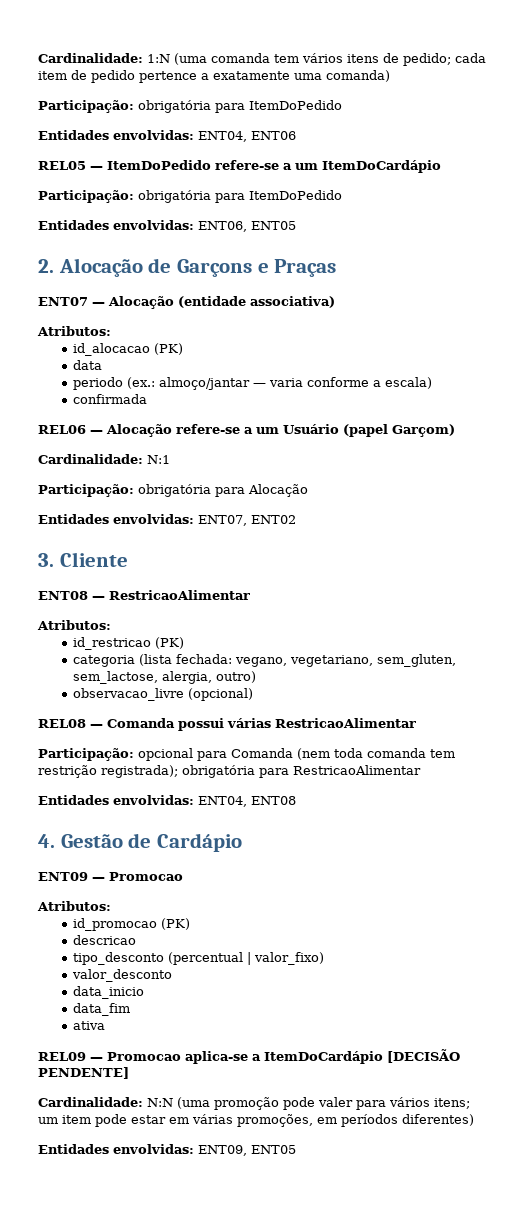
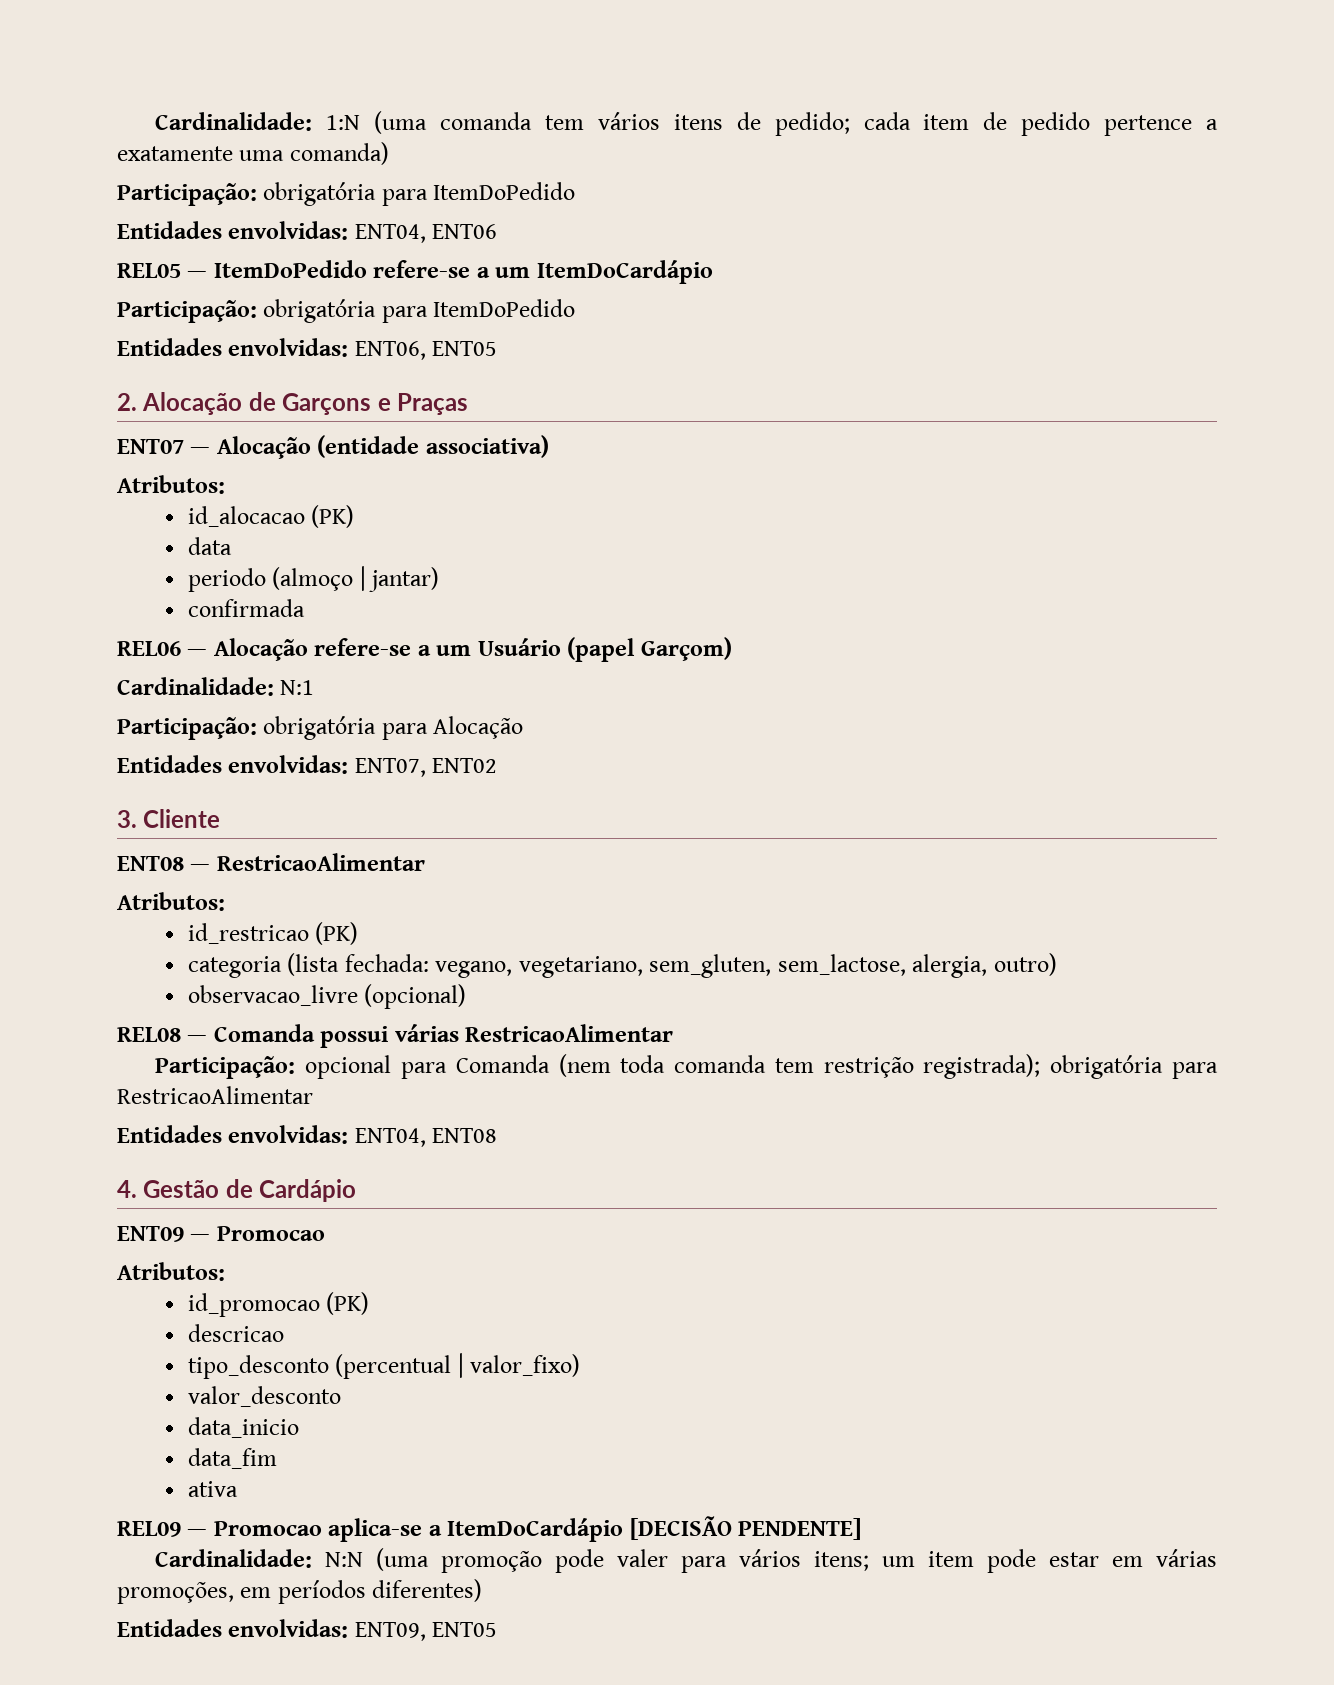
- periodo (ex.: almoço/jantar — varia conforme a escala)
+ periodo (almoço | jantar)

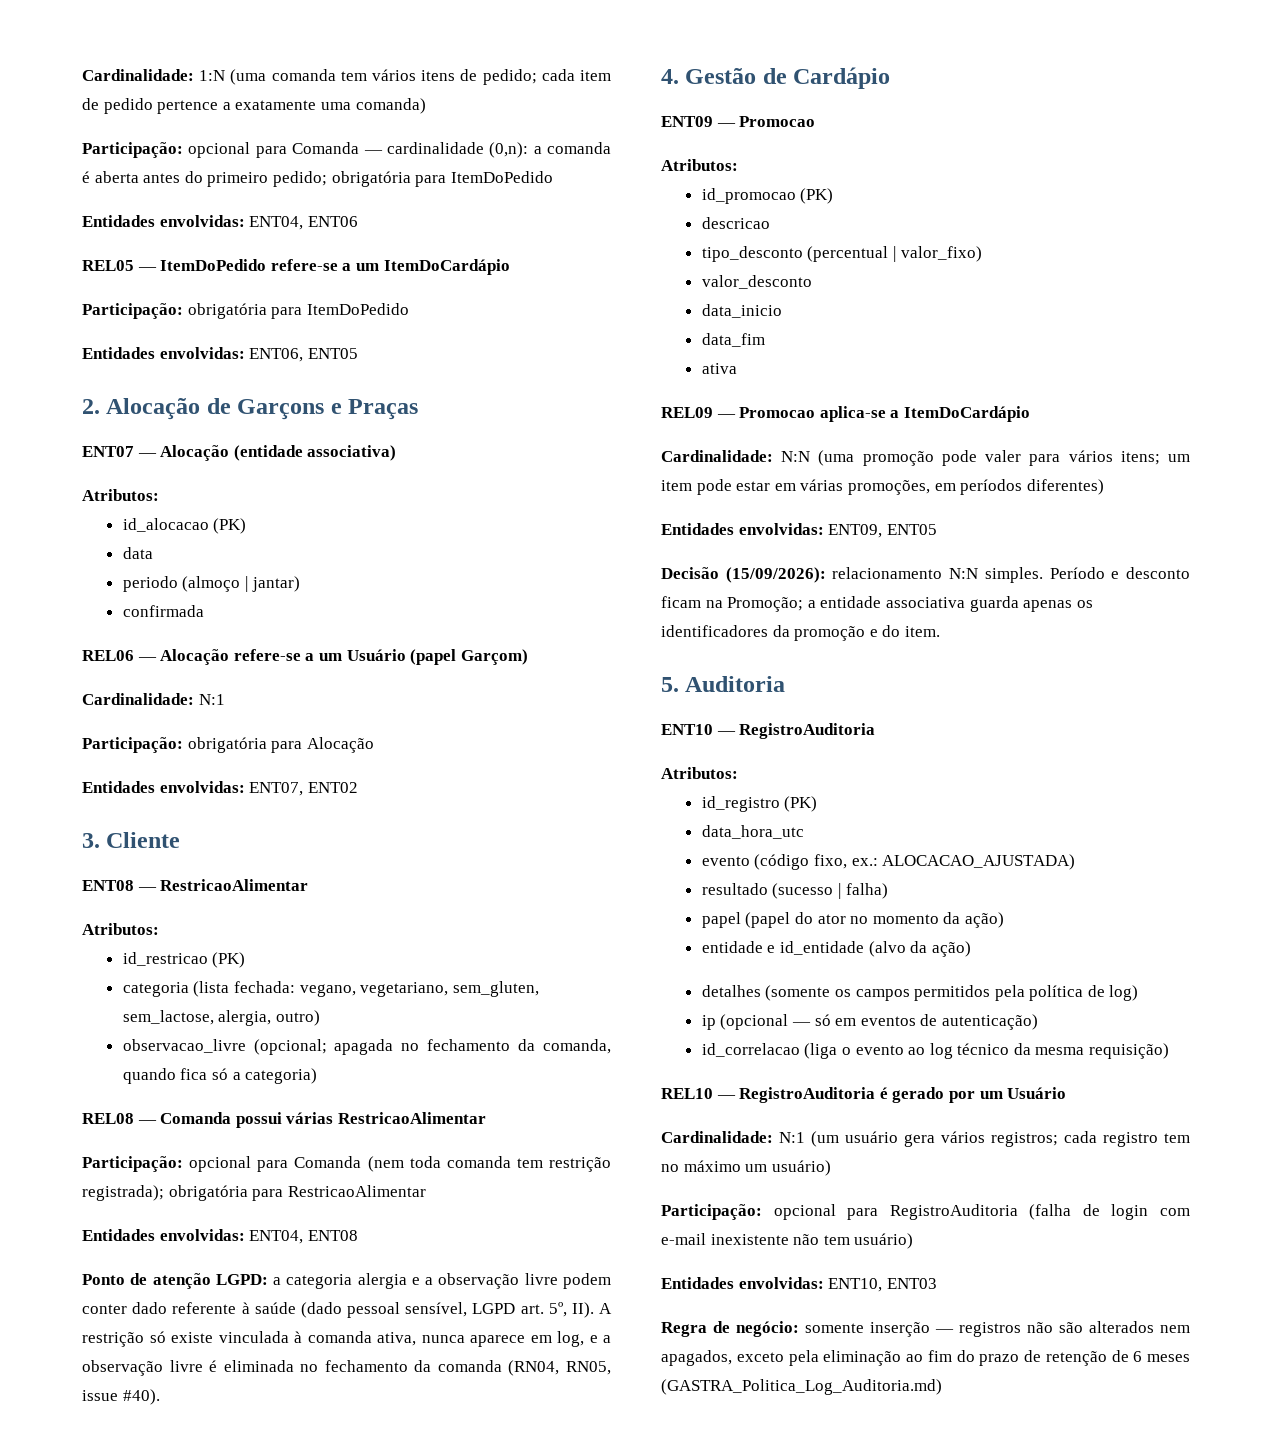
  Cardinalidade: 1:N (uma comanda tem vários itens de pedido; cada item de pedido pertence a exatamente uma comanda)
- Participação: obrigatória para ItemDoPedido
+ Participação: opcional para Comanda — cardinalidade (0,n): a comanda é aberta antes do primeiro pedido; obrigatória para ItemDoPedido
- observacao_livre (opcional)
+ observacao_livre (opcional; apagada no fechamento da comanda, quando fica só a categoria)
+ Ponto de atenção LGPD: a categoria alergia e a observação livre podem conter dado referente à saúde (dado pessoal sensível, LGPD art. 5º, II). A restrição só existe vinculada à comanda ativa, nunca aparece em log, e a observação livre é eliminada no fechamento da comanda (RN04, RN05, issue #40).
- REL09 — Promocao aplica-se a ItemDoCardápio [DECISÃO PENDENTE]
+ REL09 — Promocao aplica-se a ItemDoCardápio
+ Decisão (15/09/2026): relacionamento N:N simples. Período e desconto ficam na Promoção; a entidade associativa guarda apenas os identificadores da promoção e do item.
+ 5. Auditoria
+ ENT10 — RegistroAuditoria
+ Atributos:
+ id_registro (PK)
+ data_hora_utc
+ evento (código fixo, ex.: ALOCACAO_AJUSTADA)
+ resultado (sucesso | falha)
+ papel (papel do ator no momento da ação)
+ entidade e id_entidade (alvo da ação)
+ detalhes (somente os campos permitidos pela política de log)
+ ip (opcional — só em eventos de autenticação)
+ id_correlacao (liga o evento ao log técnico da mesma requisição)
+ REL10 — RegistroAuditoria é gerado por um Usuário
+ Cardinalidade: N:1 (um usuário gera vários registros; cada registro tem no máximo um usuário)
+ Participação: opcional para RegistroAuditoria (falha de login com e-mail inexistente não tem usuário)
+ Entidades envolvidas: ENT10, ENT03
+ Regra de negócio: somente inserção — registros não são alterados nem apagados, exceto pela eliminação ao fim do prazo de retenção de 6 meses (GASTRA_Politica_Log_Auditoria.md)

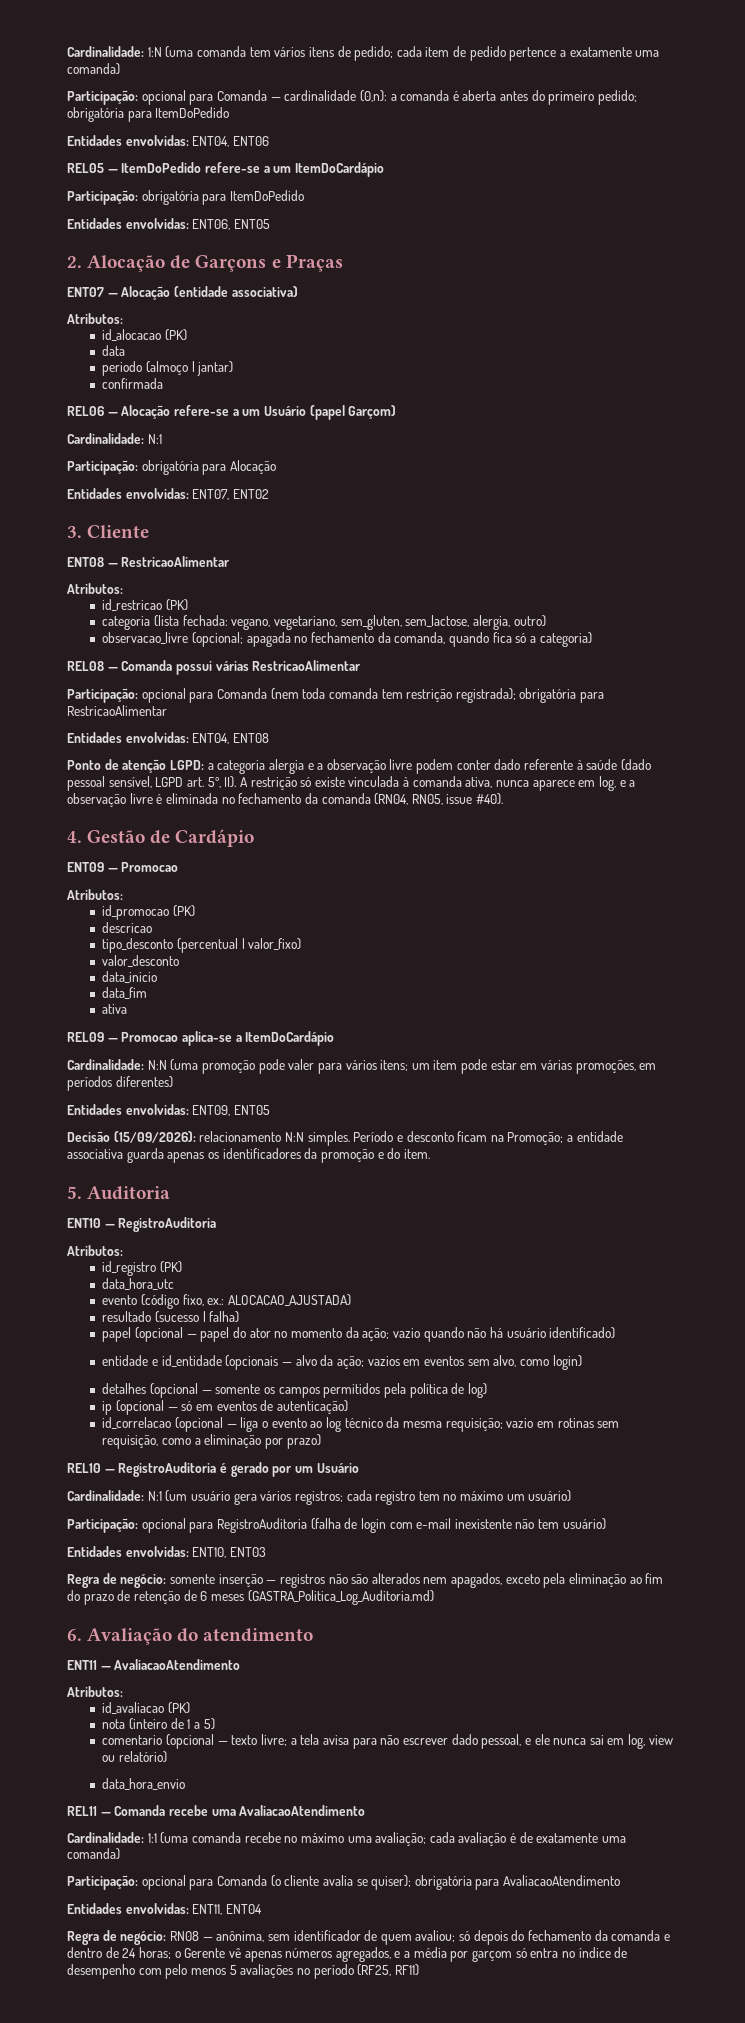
- papel (papel do ator no momento da ação)
- entidade e id_entidade (alvo da ação)
- detalhes (somente os campos permitidos pela política de log)
+ papel (opcional — papel do ator no momento da ação; vazio quando não há usuário identificado)
+ entidade e id_entidade (opcionais — alvo da ação; vazios em eventos sem alvo, como login)
+ detalhes (opcional — somente os campos permitidos pela política de log)
- id_correlacao (liga o evento ao log técnico da mesma requisição)
+ id_correlacao (opcional — liga o evento ao log técnico da mesma requisição; vazio em rotinas sem requisição, como a eliminação por prazo)
+ 6. Avaliação do atendimento
+ ENT11 — AvaliacaoAtendimento
+ Atributos:
+ id_avaliacao (PK)
+ nota (inteiro de 1 a 5)
+ comentario (opcional — texto livre; a tela avisa para não escrever dado pessoal, e ele nunca sai em log, view ou relatório)
+ data_hora_envio
+ REL11 — Comanda recebe uma AvaliacaoAtendimento
+ Cardinalidade: 1:1 (uma comanda recebe no máximo uma avaliação; cada avaliação é de exatamente uma comanda)
+ Participação: opcional para Comanda (o cliente avalia se quiser); obrigatória para AvaliacaoAtendimento
+ Entidades envolvidas: ENT11, ENT04
+ Regra de negócio: RN08 — anônima, sem identificador de quem avaliou; só depois do fechamento da comanda e dentro de 24 horas; o Gerente vê apenas números agregados, e a média por garçom só entra no índice de desempenho com pelo menos 5 avaliações no período (RF25, RF11)

